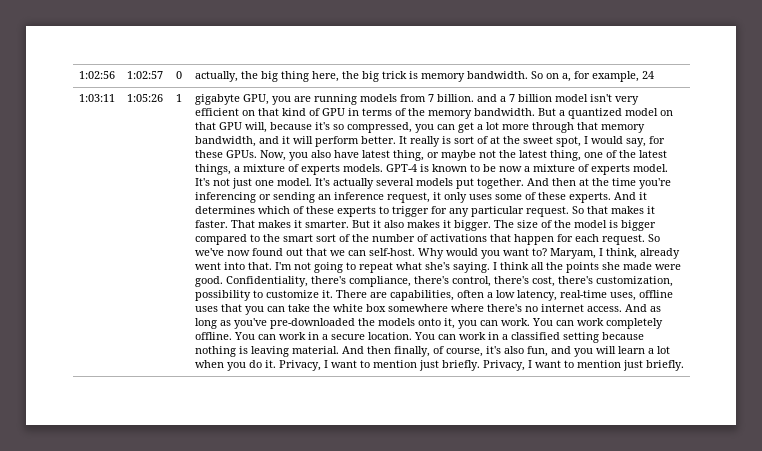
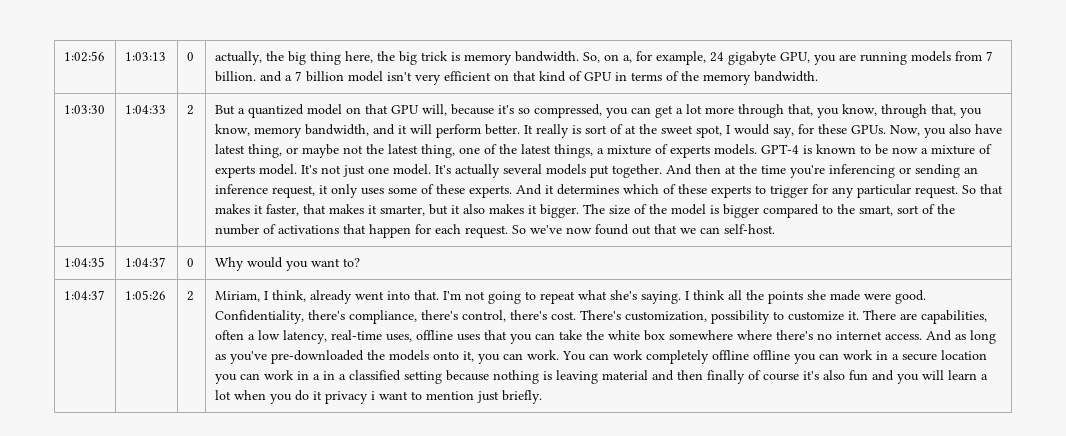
- 1:02:57
+ 1:03:13
- So on a, for example, 24
- 1:03:11 | 1:05:26 | 1 | gigabyte GPU, you are running models from 7 billion. and a 7 billion model isn't very efficient on that kind of GPU in terms of the memory bandwidth. But a quantized model on that GPU will, because it's so compressed, you can get a lot more through that memory bandwidth, and it will perform better.
+ So, on a, for example, 24 gigabyte GPU, you are running models from 7 billion. and a 7 billion model isn't very efficient on that kind of GPU in terms of the memory bandwidth.
+ 1:03:30 | 1:04:33 | 2 | But a quantized model on that GPU will, because it's so compressed, you can get a lot more through that, you know, through that, you know, memory bandwidth, and it will perform better.
- So that makes it faster. That makes it smarter. But it also makes it bigger.
+ So that makes it faster, that makes it smarter, but it also makes it bigger.
- The size of the model is bigger compared to the smart sort of the number of activations that happen for each request.
+ The size of the model is bigger compared to the smart, sort of the number of activations that happen for each request.
- So we've now found out that we can self-host. Why would you want to? Maryam, I think, already went into that.
+ So we've now found out that we can self-host.
+ 1:04:35 | 1:04:37 | 0 | Why would you want to?
+ 1:04:37 | 1:05:26 | 2 | Miriam, I think, already went into that.
- Confidentiality, there's compliance, there's control, there's cost, there's customization, possibility to customize it.
+ Confidentiality, there's compliance, there's control, there's cost. There's customization, possibility to customize it.
- You can work completely offline. You can work in a secure location. You can work in a classified setting because nothing is leaving material. And then finally, of course, it's also fun, and you will learn a lot when you do it. Privacy, I want to mention just briefly. Privacy, I want to mention just briefly.
+ You can work completely offline offline you can work in a secure location you can work in a in a classified setting because nothing is leaving material and then finally of course it's also fun and you will learn a lot when you do it privacy i want to mention just briefly.

